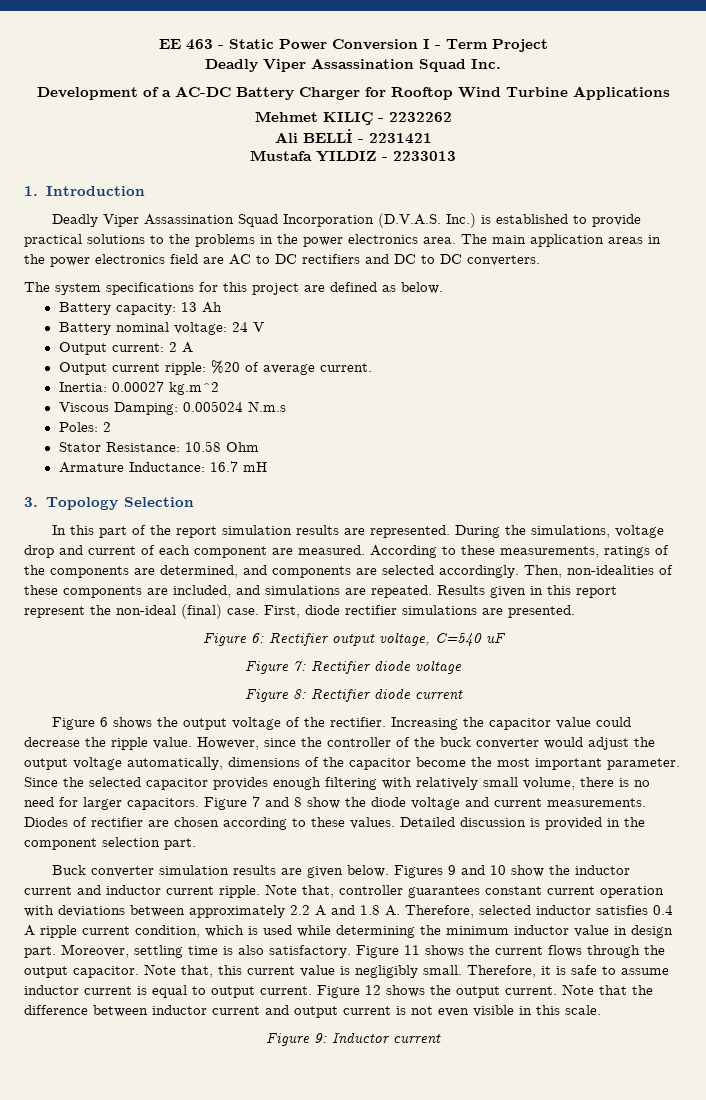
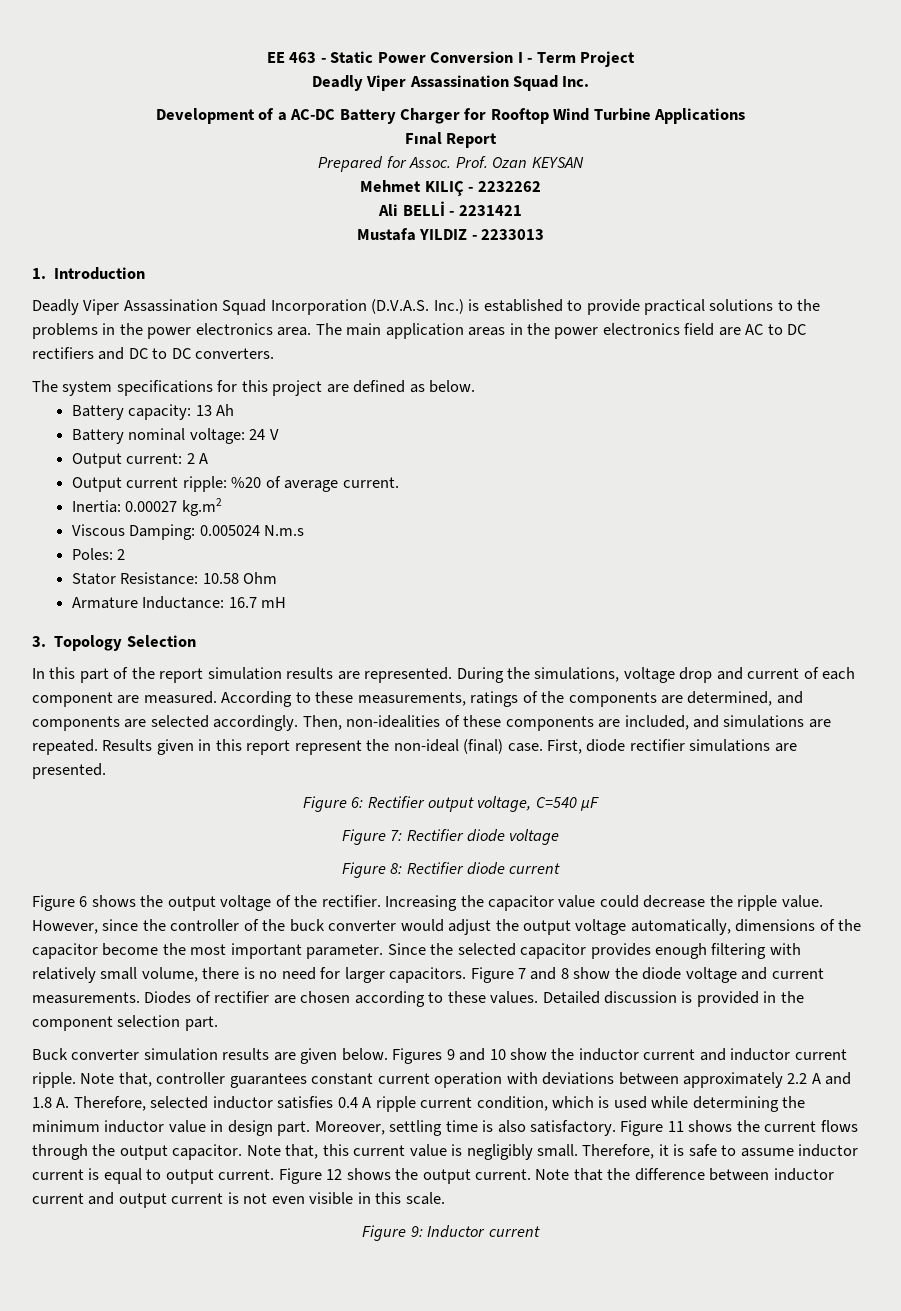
+ Fınal Report
+ Prepared for Assoc. Prof. Ozan KEYSAN
- Inertia: 0.00027 kg.m^2
+ Inertia: 0.00027 kg.m2
- Figure 6: Rectifier output voltage, C=540 uF
+ Figure 6: Rectifier output voltage, C=540 µF

